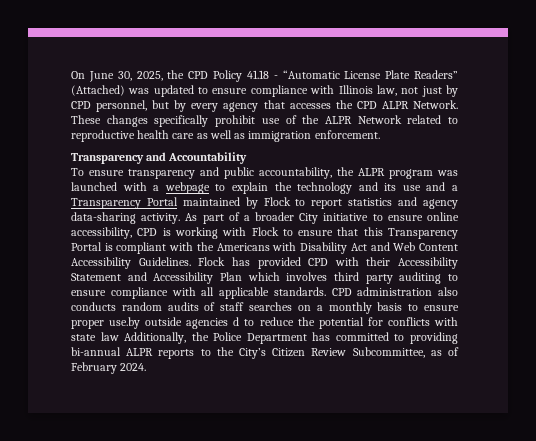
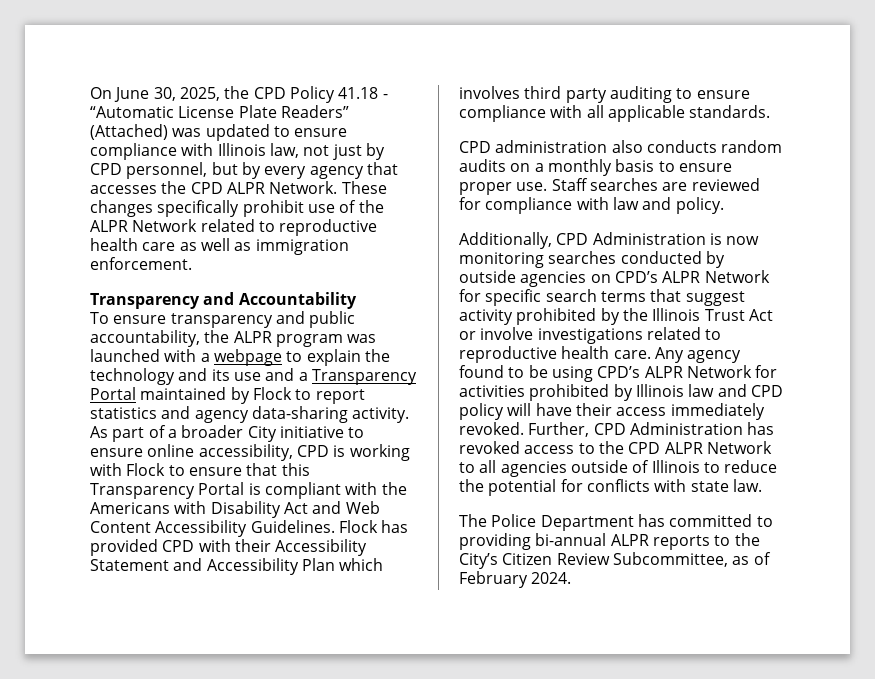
- Flock has provided CPD with their Accessibility Statement and Accessibility Plan which involves third party auditing to ensure compliance with all applicable standards. CPD administration also conducts random audits of staff searches on a monthly basis to ensure proper use.by outside agencies d to reduce the potential for conflicts with state law Additionally, the Police Department has committed to providing bi-annual ALPR reports to the City’s Citizen Review Subcommittee, as of February 2024.
+ Flock has provided CPD with their Accessibility Statement and Accessibility Plan which involves third party auditing to ensure compliance with all applicable standards.
+ CPD administration also conducts random audits on a monthly basis to ensure proper use. Staff searches are reviewed for compliance with law and policy.
+ Additionally, CPD Administration is now monitoring searches conducted by outside agencies on CPD’s ALPR Network for specific search terms that suggest activity prohibited by the Illinois Trust Act or involve investigations related to reproductive health care. Any agency found to be using CPD’s ALPR Network for activities prohibited by Illinois law and CPD policy will have their access immediately revoked. Further, CPD Administration has revoked access to the CPD ALPR Network to all agencies outside of Illinois to reduce the potential for conflicts with state law.
+ The Police Department has committed to providing bi-annual ALPR reports to the City’s Citizen Review Subcommittee, as of February 2024.

